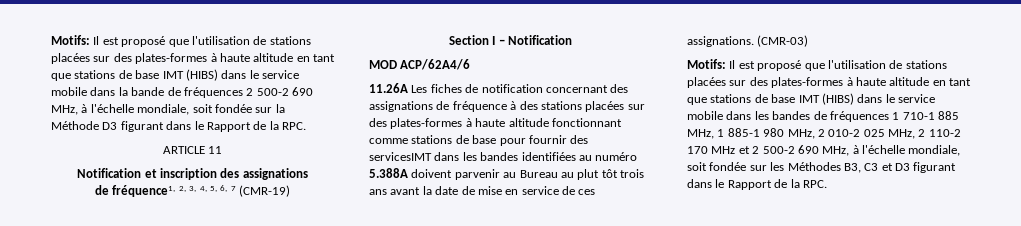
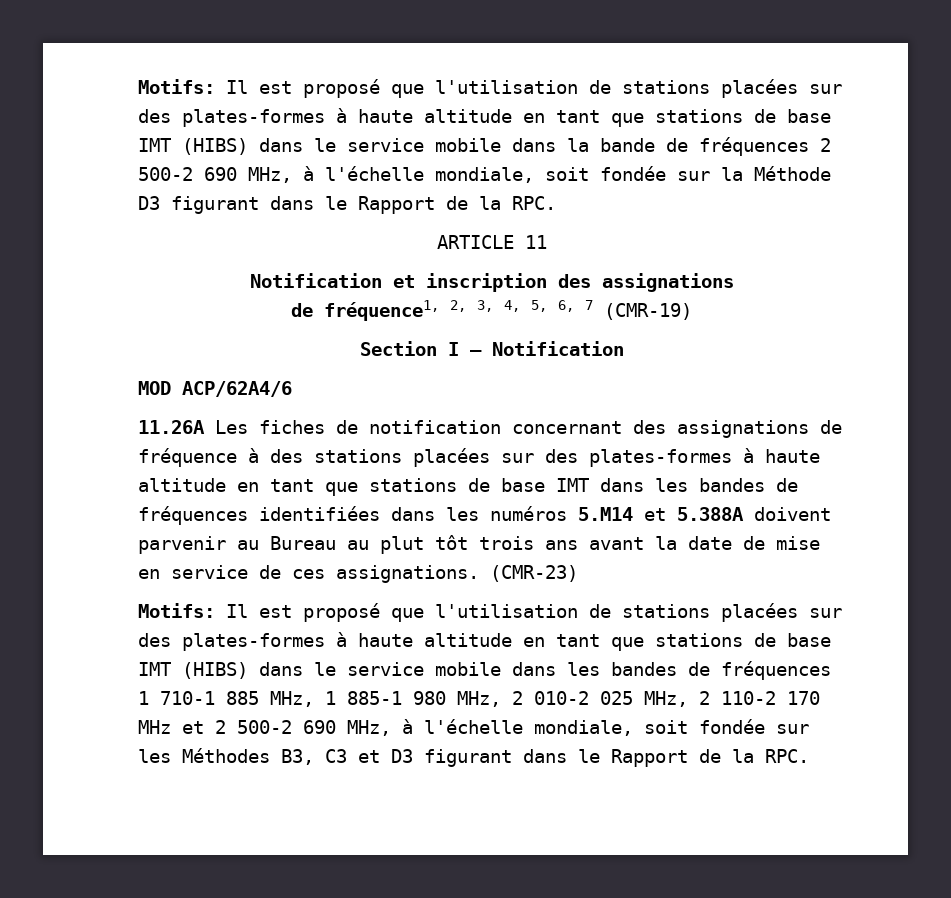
- 11.26A Les fiches de notification concernant des assignations de fréquence à des stations placées sur des plates-formes à haute altitude fonctionnant comme stations de base pour fournir des servicesIMT dans les bandes identifiées au numéro 5.388A doivent parvenir au Bureau au plut tôt trois ans avant la date de mise en service de ces assignations.
+ 11.26A Les fiches de notification concernant des assignations de fréquence à des stations placées sur des plates-formes à haute altitude en tant que stations de base IMT dans les bandes de fréquences identifiées dans les numéros 5.M14 et 5.388A doivent parvenir au Bureau au plut tôt trois ans avant la date de mise en service de ces assignations.
- (CMR-03)
+ (CMR-23)

